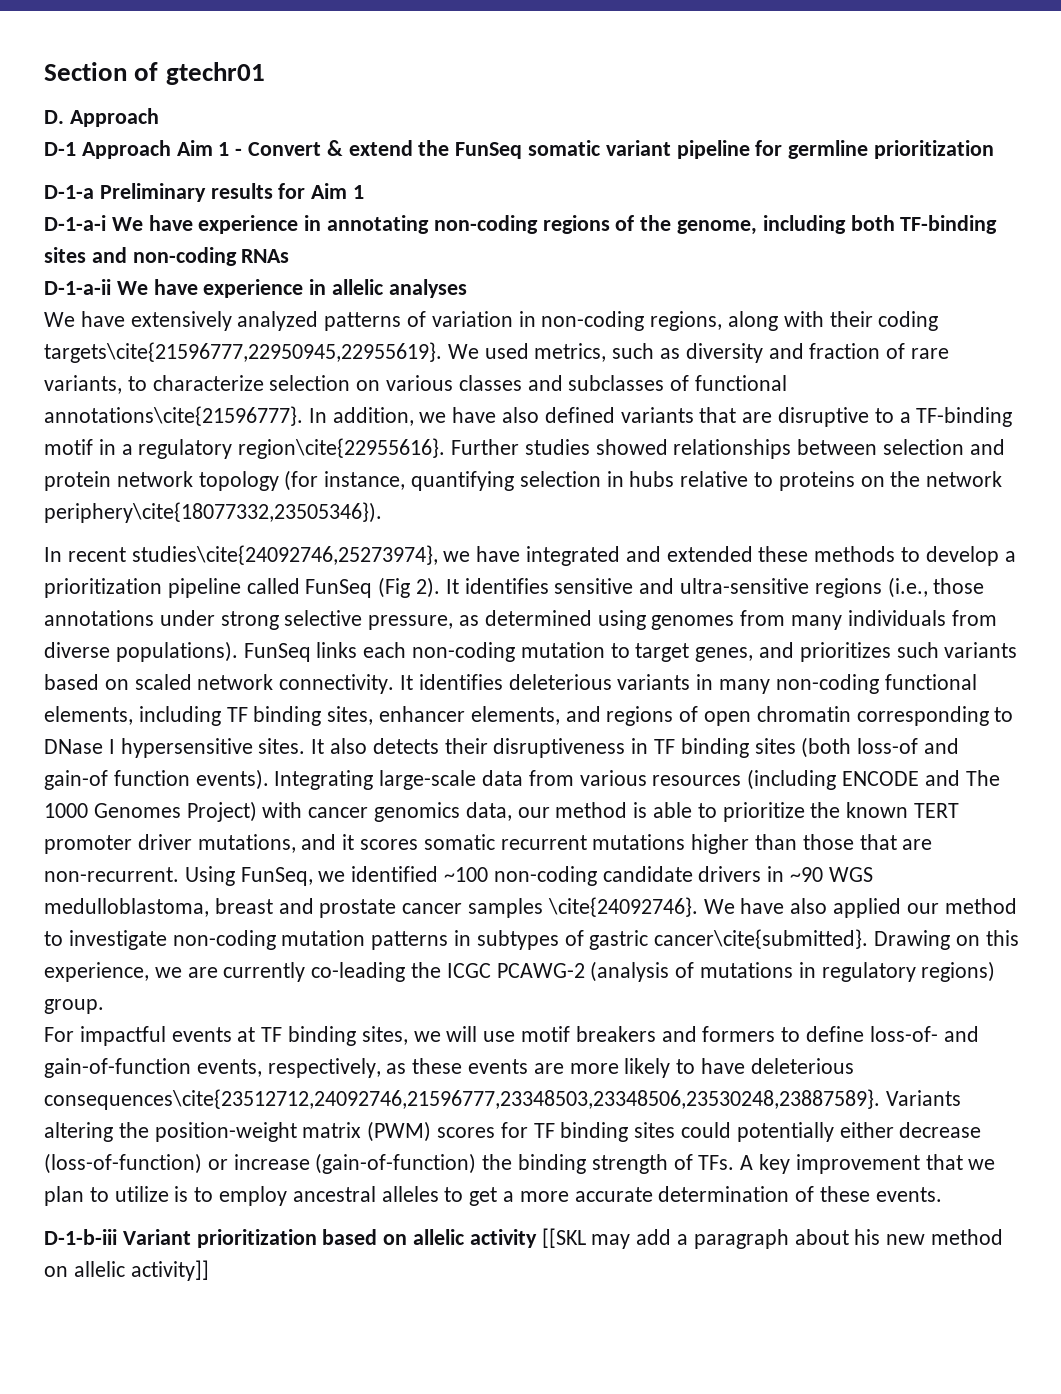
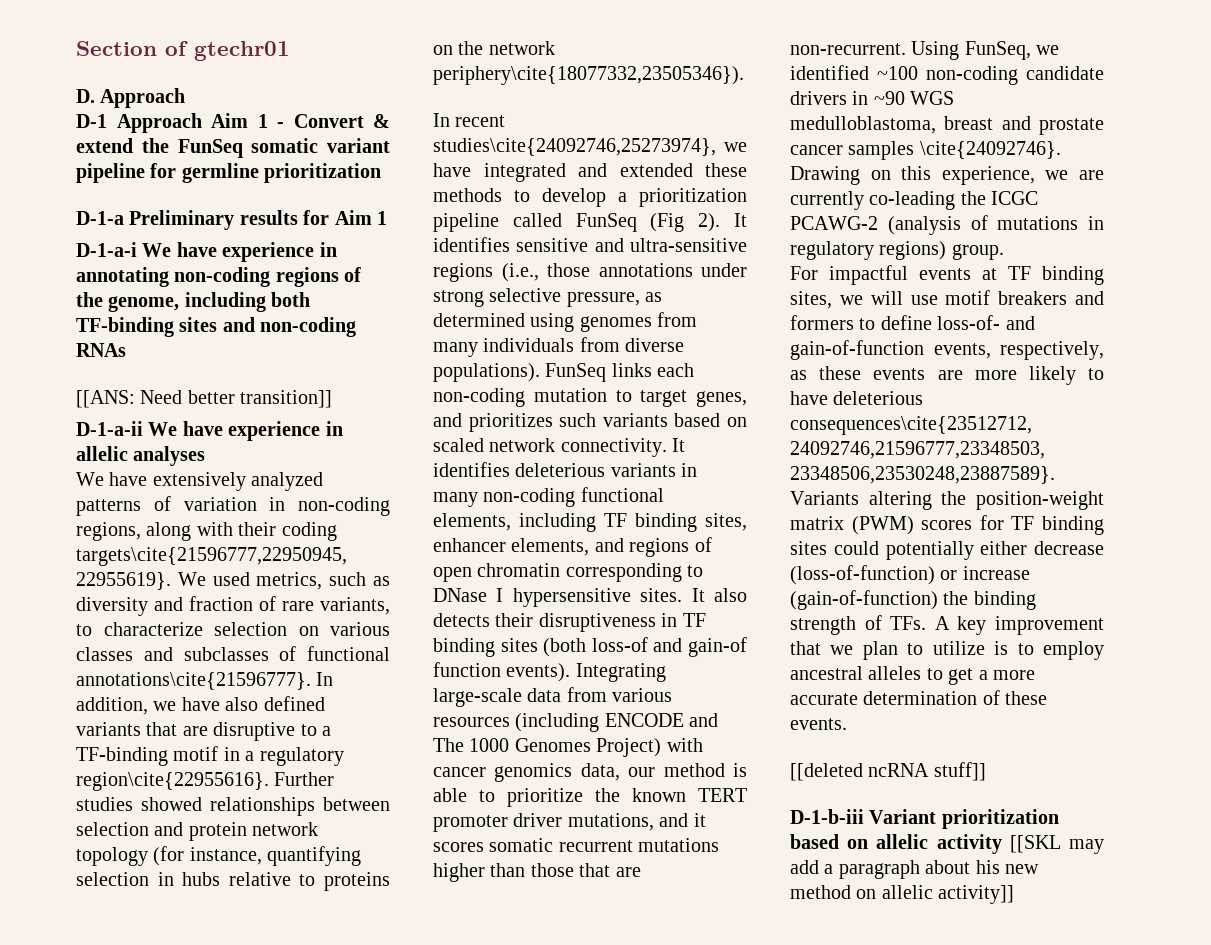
+ [[ANS: Need better transition]]
- We have also applied our method to investigate non-coding mutation patterns in subtypes of gastric cancer\cite{submitted}.
+ [[deleted ncRNA stuff]]

